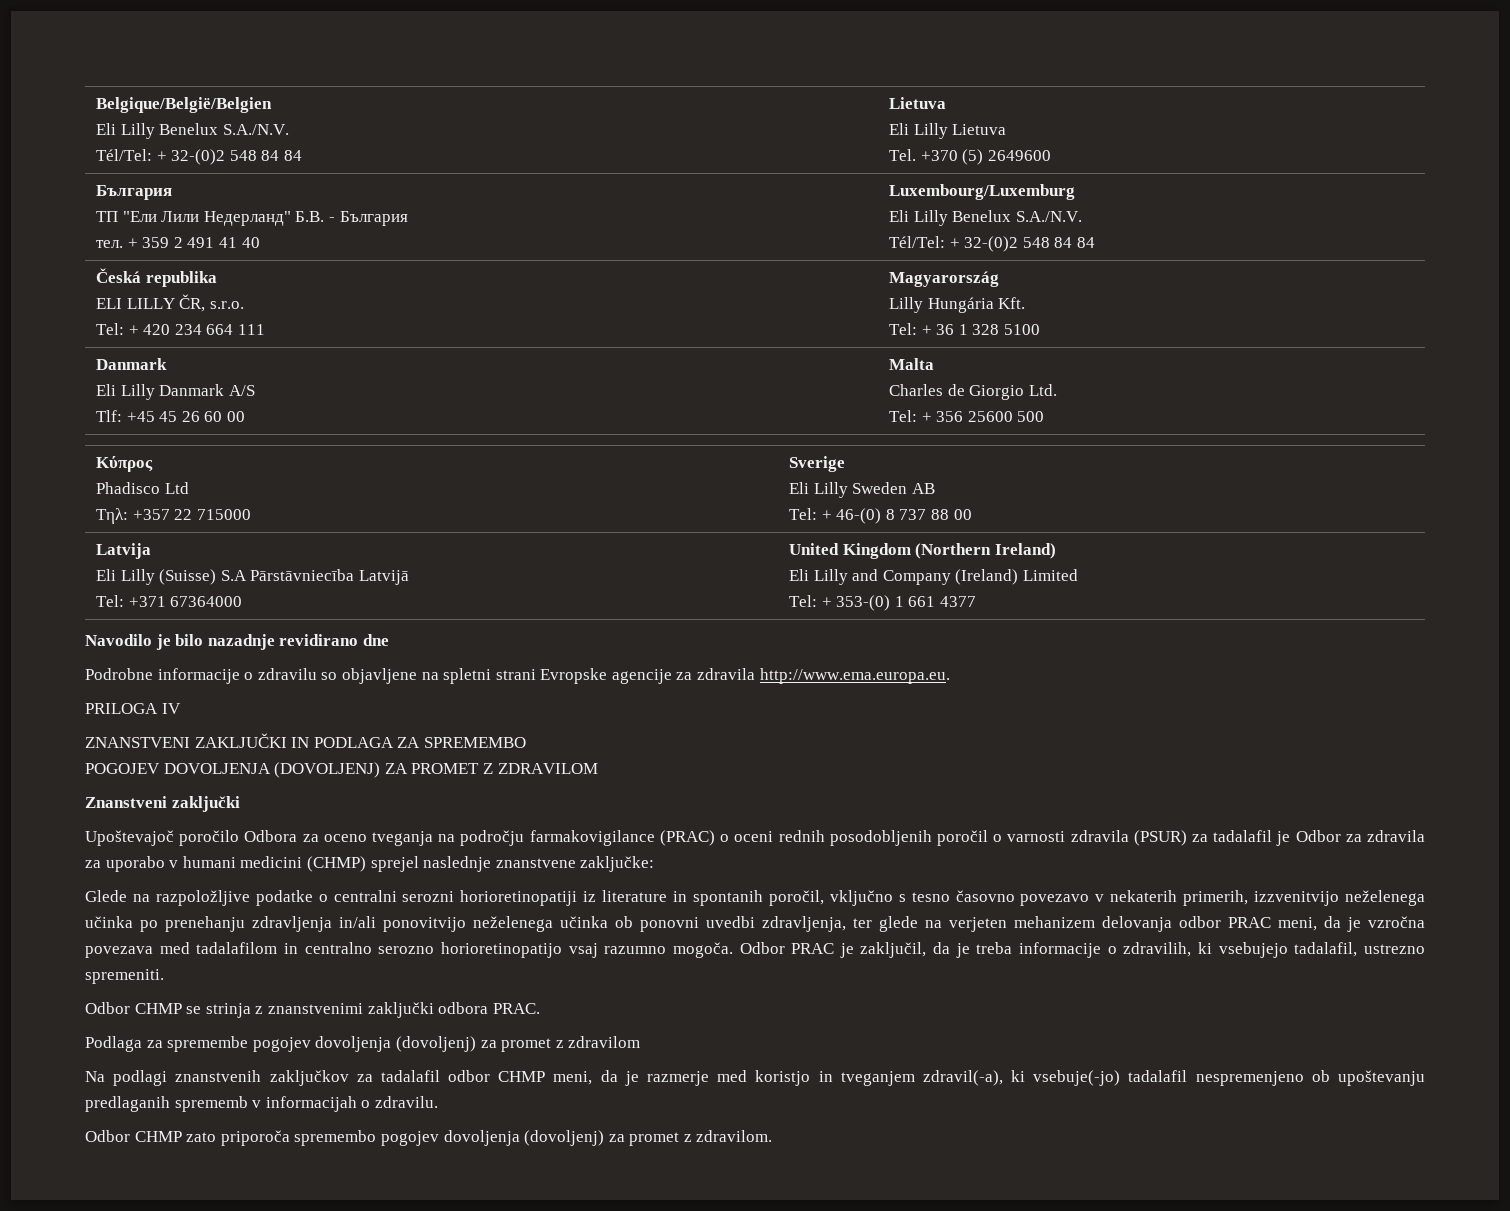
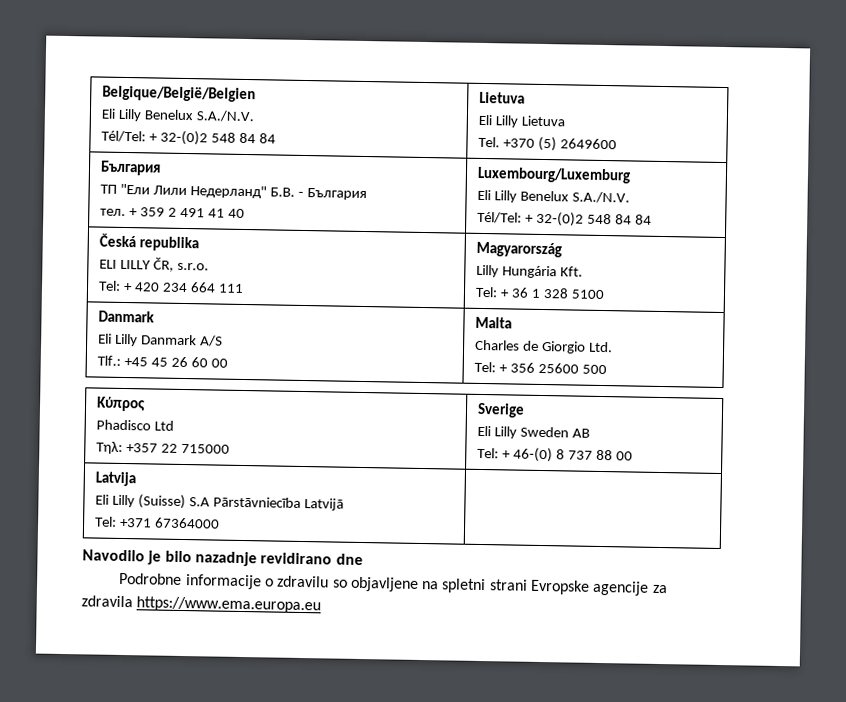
  Česká republika
  ELI LILLY ČR, s.r.o.
  Tel: + 420 234 664 111 | Magyarország
  Lilly Hungária Kft.
  Tel: + 36 1 328 5100
  Danmark
  Eli Lilly Danmark A/S
- Tlf: +45 45 26 60 00 | Malta
+ Tlf.: +45 45 26 60 00 | Malta
  Latvija
  Eli Lilly (Suisse) S.A Pārstāvniecība Latvijā
- Tel: +371 67364000 | United Kingdom (Northern Ireland)
- Eli Lilly and Company (Ireland) Limited
- Tel: + 353-(0) 1 661 4377
+ Tel: +371 67364000 |
- Podrobne informacije o zdravilu so objavljene na spletni strani Evropske agencije za zdravila http://www.ema.europa.eu.
- PRILOGA IV
- ZNANSTVENI ZAKLJUČKI IN PODLAGA ZA SPREMEMBO
- POGOJEV DOVOLJENJA (DOVOLJENJ) ZA PROMET Z ZDRAVILOM
- Znanstveni zaključki
- Upoštevajoč poročilo Odbora za oceno tveganja na področju farmakovigilance (PRAC) o oceni rednih posodobljenih poročil o varnosti zdravila (PSUR) za tadalafil je Odbor za zdravila za uporabo v humani medicini (CHMP) sprejel naslednje znanstvene zaključke:
- Glede na razpoložljive podatke o centralni serozni horioretinopatiji iz literature in spontanih poročil, vključno s tesno časovno povezavo v nekaterih primerih, izzvenitvijo neželenega učinka po prenehanju zdravljenja in/ali ponovitvijo neželenega učinka ob ponovni uvedbi zdravljenja, ter glede na verjeten mehanizem delovanja odbor PRAC meni, da je vzročna povezava med tadalafilom in centralno serozno horioretinopatijo vsaj razumno mogoča. Odbor PRAC je zaključil, da je treba informacije o zdravilih, ki vsebujejo tadalafil, ustrezno spremeniti.
- Odbor CHMP se strinja z znanstvenimi zaključki odbora PRAC.
- Podlaga za spremembe pogojev dovoljenja (dovoljenj) za promet z zdravilom
- Na podlagi znanstvenih zaključkov za tadalafil odbor CHMP meni, da je razmerje med koristjo in tveganjem zdravil(-a), ki vsebuje(-jo) tadalafil nespremenjeno ob upoštevanju predlaganih sprememb v informacijah o zdravilu.
- Odbor CHMP zato priporoča spremembo pogojev dovoljenja (dovoljenj) za promet z zdravilom.
+ Podrobne informacije o zdravilu so objavljene na spletni strani Evropske agencije za zdravila https://www.ema.europa.eu

